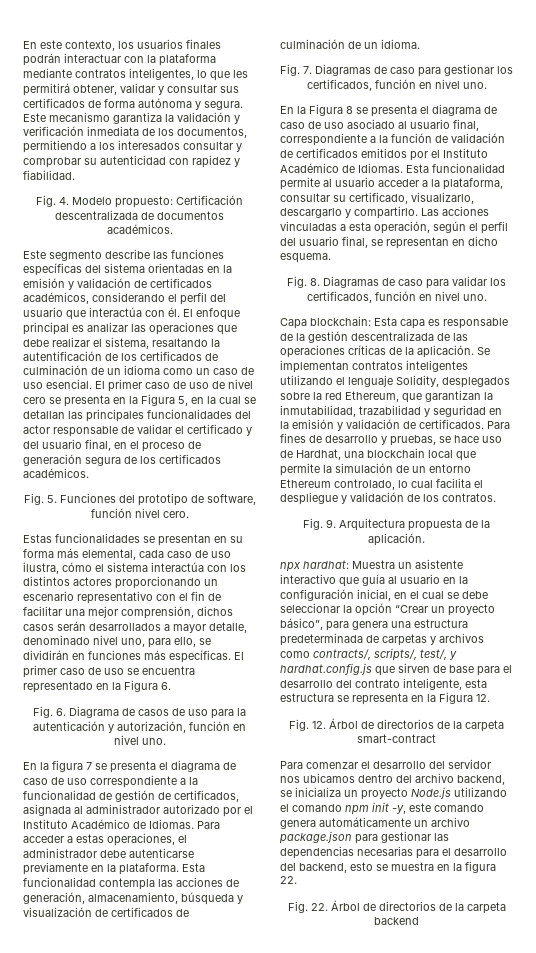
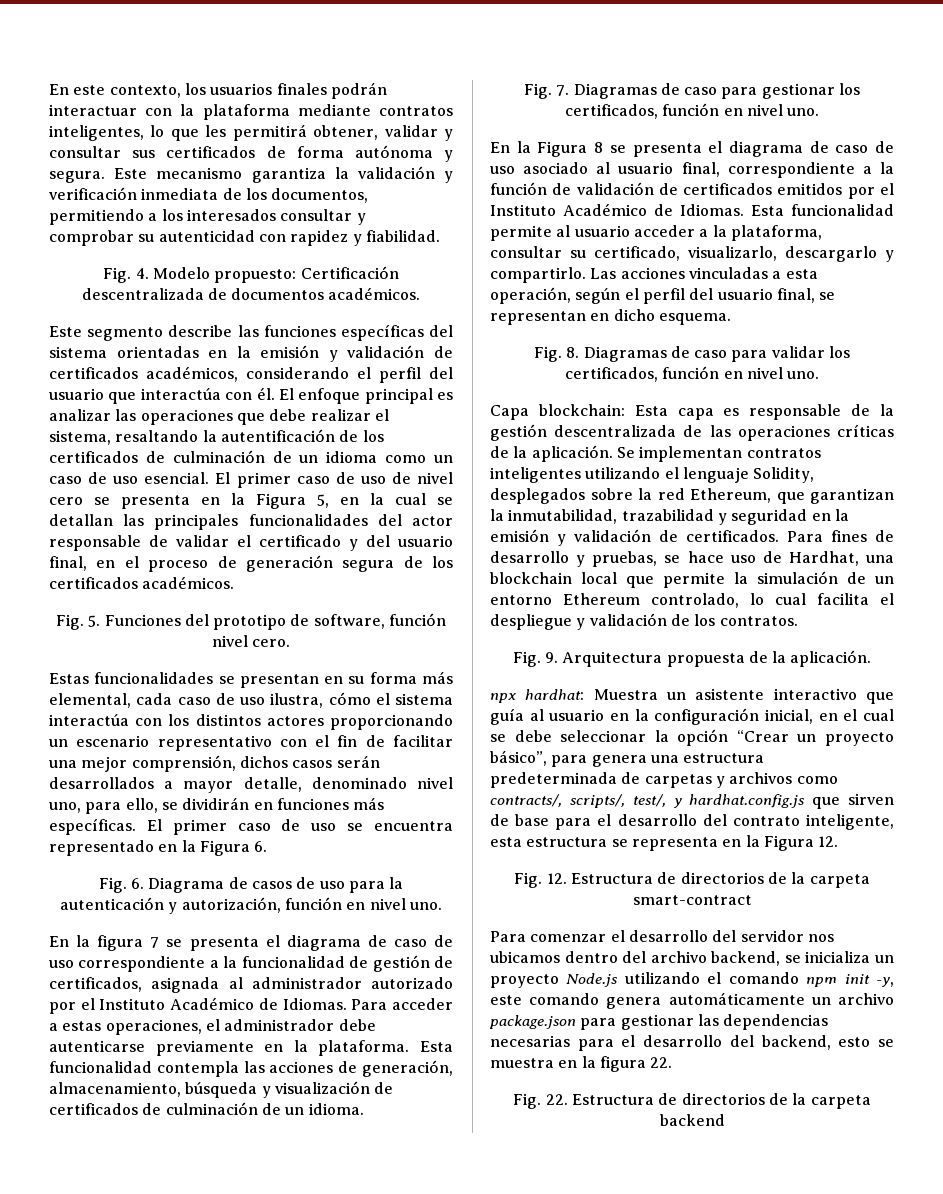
- Fig. 12. Árbol de directorios de la carpeta smart-contract
+ Fig. 12. Estructura de directorios de la carpeta smart-contract
- Fig. 22. Árbol de directorios de la carpeta backend
+ Fig. 22. Estructura de directorios de la carpeta backend

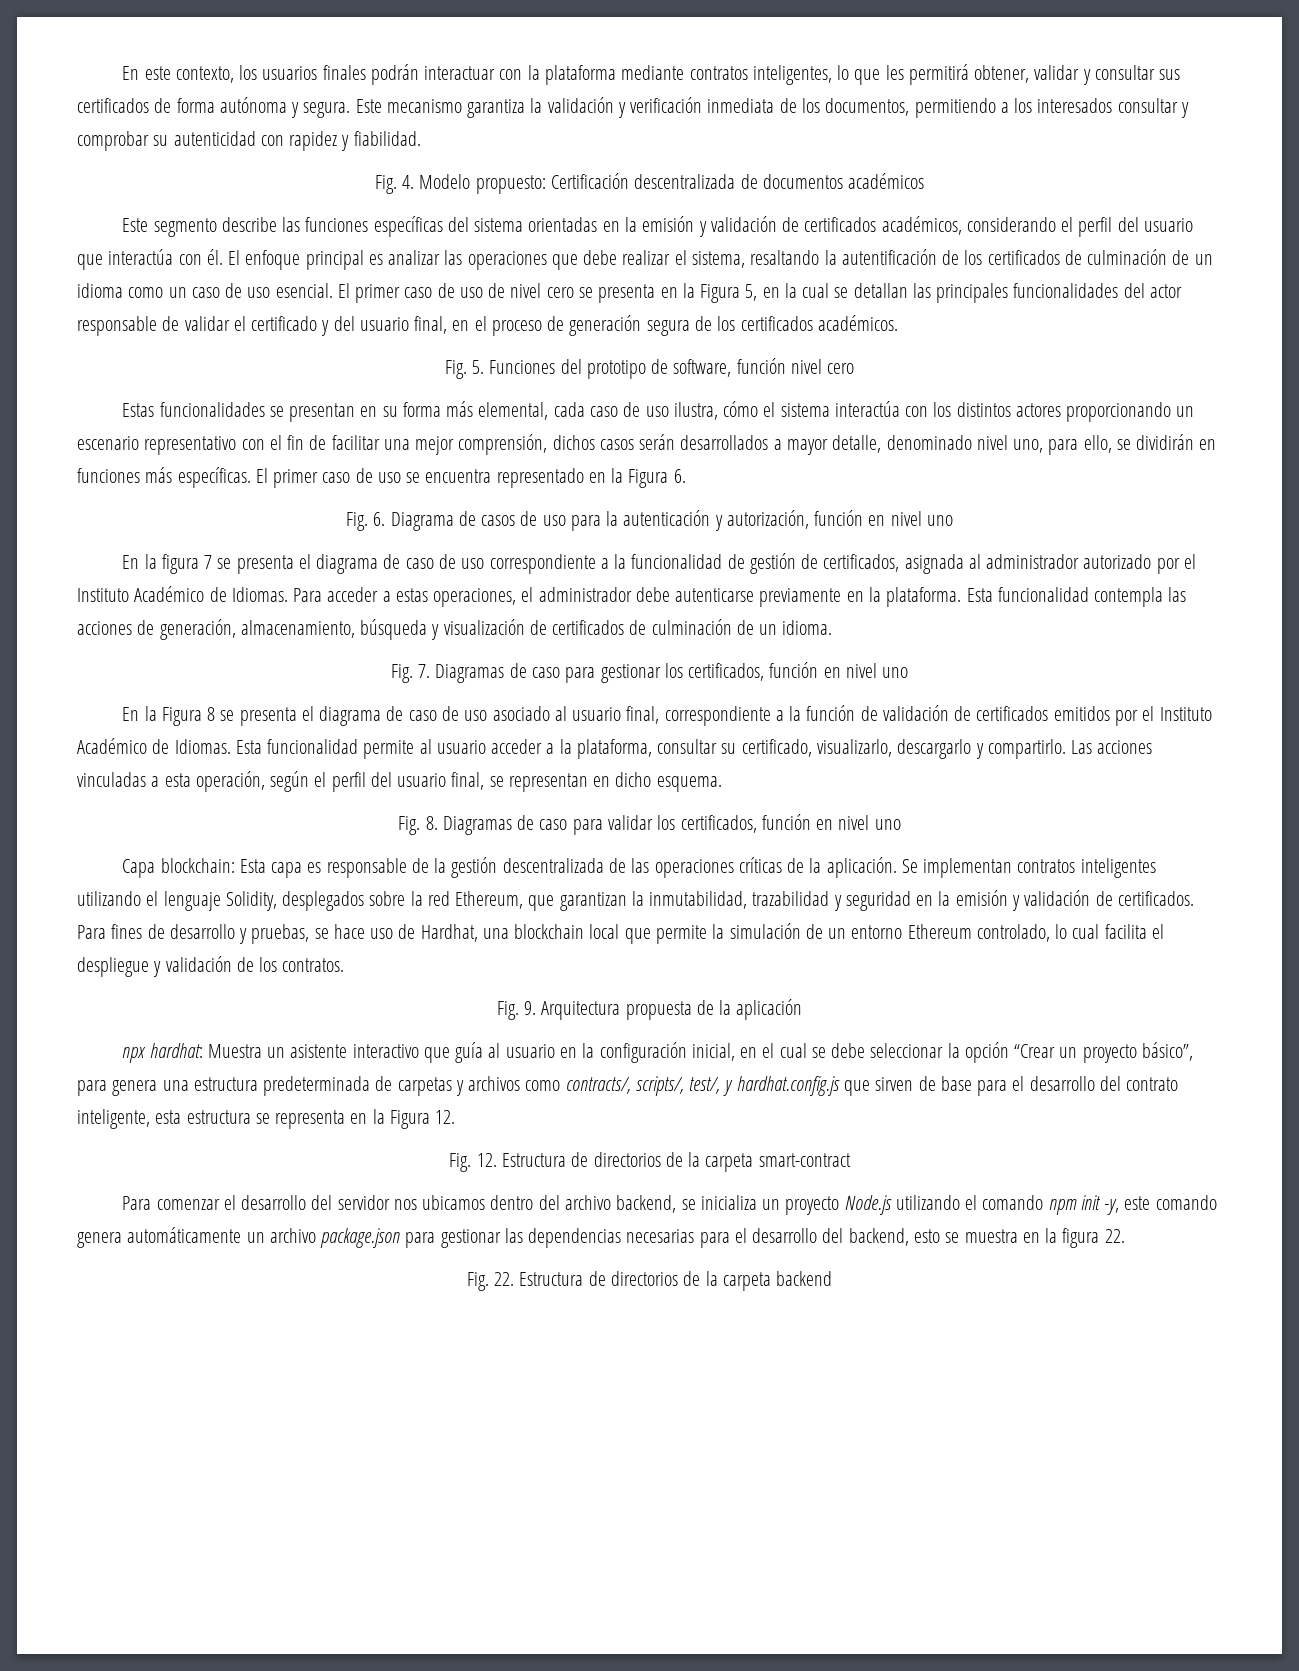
- Fig. 4. Modelo propuesto: Certificación descentralizada de documentos académicos.
+ Fig. 4. Modelo propuesto: Certificación descentralizada de documentos académicos
- Fig. 5. Funciones del prototipo de software, función nivel cero.
+ Fig. 5. Funciones del prototipo de software, función nivel cero
- Fig. 6. Diagrama de casos de uso para la autenticación y autorización, función en nivel uno.
+ Fig. 6. Diagrama de casos de uso para la autenticación y autorización, función en nivel uno
- Fig. 7. Diagramas de caso para gestionar los certificados, función en nivel uno.
+ Fig. 7. Diagramas de caso para gestionar los certificados, función en nivel uno
- Fig. 8. Diagramas de caso para validar los certificados, función en nivel uno.
+ Fig. 8. Diagramas de caso para validar los certificados, función en nivel uno
- Fig. 9. Arquitectura propuesta de la aplicación.
+ Fig. 9. Arquitectura propuesta de la aplicación

